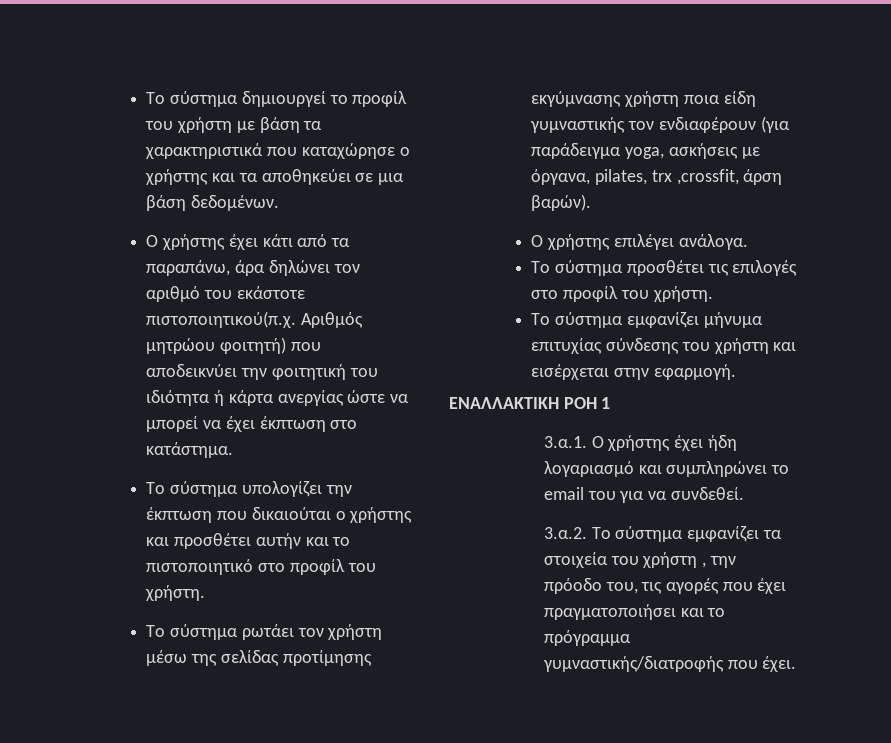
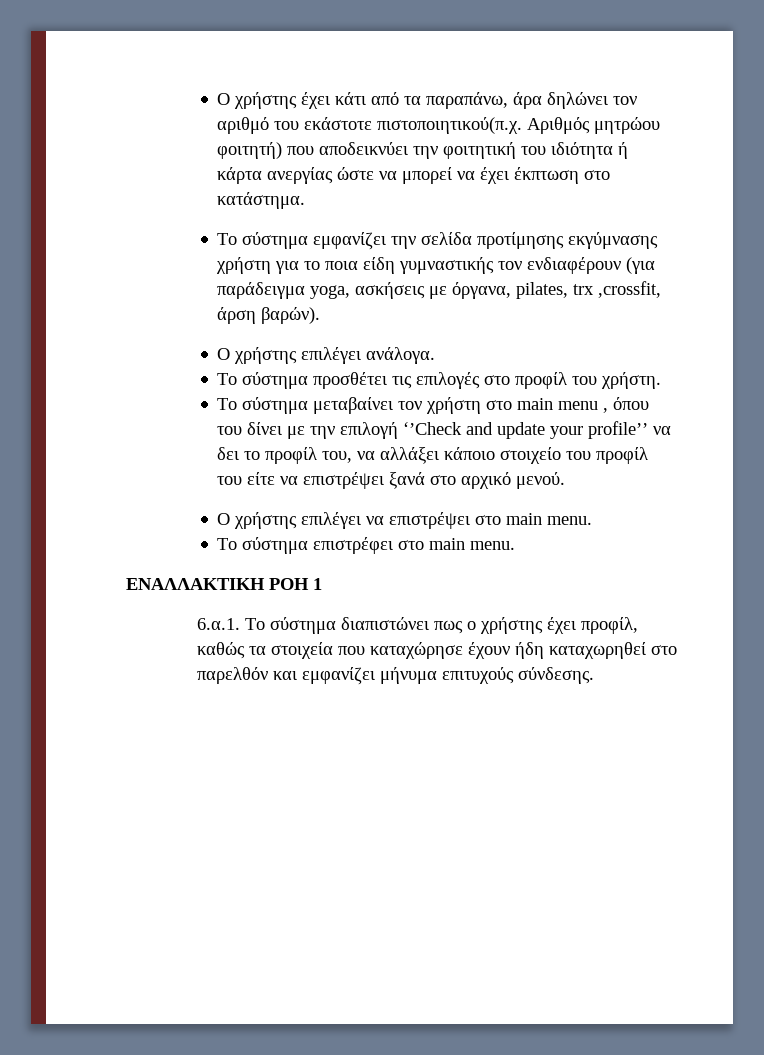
- Το σύστημα δημιουργεί το προφίλ του χρήστη με βάση τα χαρακτηριστικά που καταχώρησε ο χρήστης και τα αποθηκεύει σε μια βάση δεδομένων.
- Το σύστημα υπολογίζει την έκπτωση που δικαιούται ο χρήστης και προσθέτει αυτήν και το πιστοποιητικό στο προφίλ του χρήστη.
- Το σύστημα ρωτάει τον χρήστη μέσω της σελίδας προτίμησης εκγύμνασης χρήστη ποια είδη γυμναστικής τον ενδιαφέρουν (για παράδειγμα yoga, ασκήσεις με όργανα, pilates, trx ,crossfit, άρση βαρών).
+ Το σύστημα εμφανίζει την σελίδα προτίμησης εκγύμνασης χρήστη για το ποια είδη γυμναστικής τον ενδιαφέρουν (για παράδειγμα yoga, ασκήσεις με όργανα, pilates, trx ,crossfit, άρση βαρών).
- Το σύστημα εμφανίζει μήνυμα επιτυχίας σύνδεσης του χρήστη και εισέρχεται στην εφαρμογή.
+ Το σύστημα μεταβαίνει τον χρήστη στο main menu , όπου του δίνει με την επιλογή ‘’Check and update your profile’’ να δει το προφίλ του, να αλλάξει κάποιο στοιχείο του προφίλ του είτε να επιστρέψει ξανά στο αρχικό μενού.
+ Ο χρήστης επιλέγει να επιστρέψει στο main menu.
+ Το σύστημα επιστρέφει στο main menu.
  ΕΝΑΛΛΑΚΤΙΚΗ ΡΟΗ 1
- 3.α.1. Ο χρήστης έχει ήδη λογαριασμό και συμπληρώνει το email του για να συνδεθεί.
- 3.α.2. Το σύστημα εμφανίζει τα στοιχεία του χρήστη , την πρόοδο του, τις αγορές που έχει πραγματοποιήσει και το πρόγραμμα γυμναστικής/διατροφής που έχει.
+ 6.α.1. Το σύστημα διαπιστώνει πως ο χρήστης έχει προφίλ, καθώς τα στοιχεία που καταχώρησε έχουν ήδη καταχωρηθεί στο παρελθόν και εμφανίζει μήνυμα επιτυχούς σύνδεσης.

